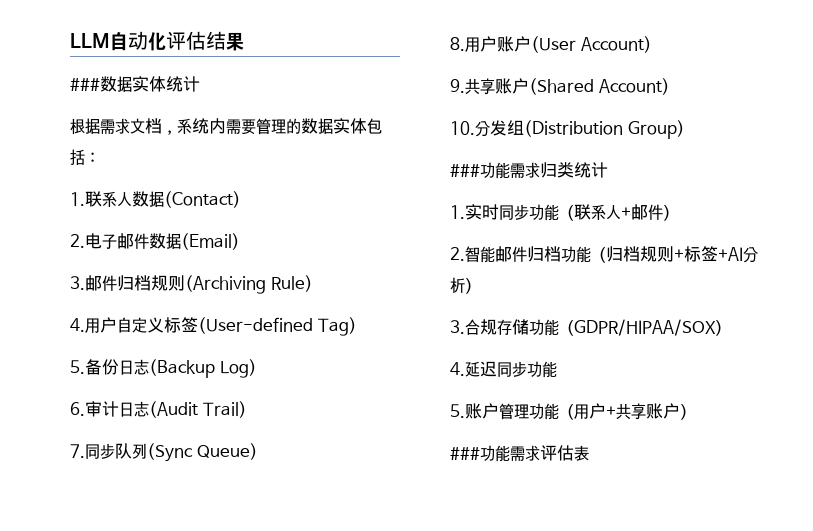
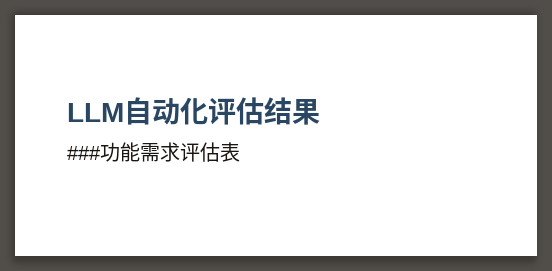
- ###数据实体统计
- 根据需求文档，系统内需要管理的数据实体包括：
- 1.联系人数据(Contact)
- 2.电子邮件数据(Email)
- 3.邮件归档规则(Archiving Rule)
- 4.用户自定义标签(User-defined Tag)
- 5.备份日志(Backup Log)
- 6.审计日志(Audit Trail)
- 7.同步队列(Sync Queue)
- 8.用户账户(User Account)
- 9.共享账户(Shared Account)
- 10.分发组(Distribution Group)
- ###功能需求归类统计
- 1.实时同步功能（联系人+邮件）
- 2.智能邮件归档功能（归档规则+标签+AI分析）
- 3.合规存储功能（GDPR/HIPAA/SOX）
- 4.延迟同步功能
- 5.账户管理功能（用户+共享账户）

